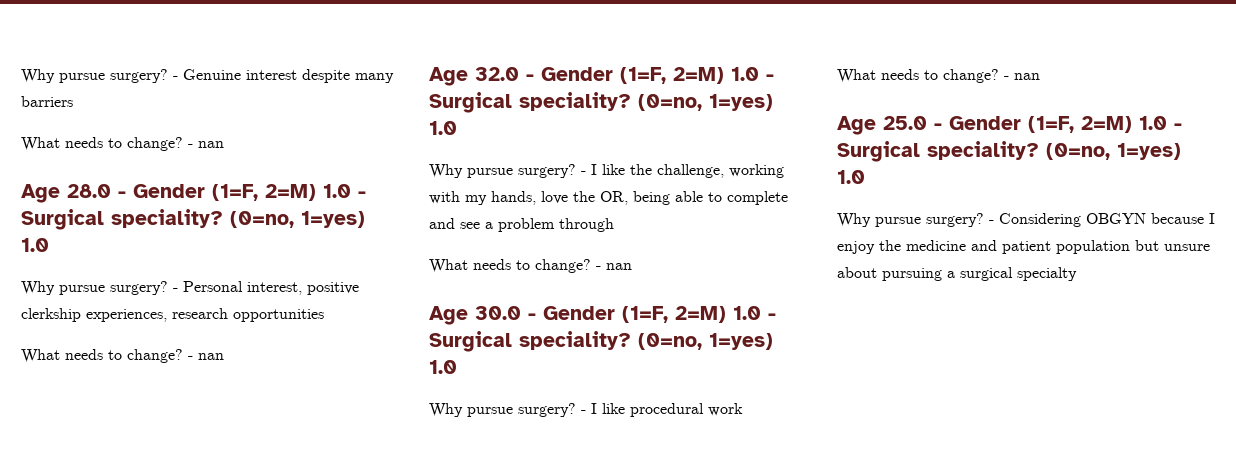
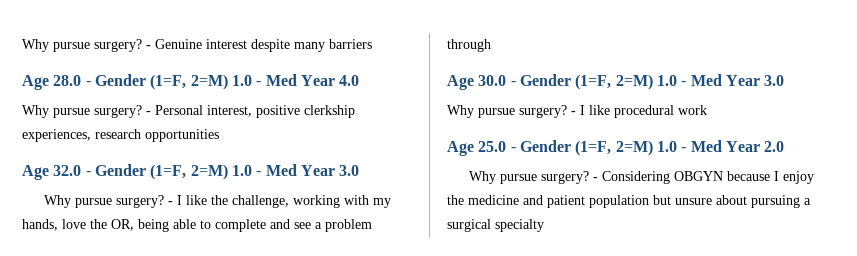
  - Genuine interest despite many barriers
- What needs to change? - nan
- Age 28.0 - Gender (1=F, 2=M) 1.0 - Surgical speciality? (0=no, 1=yes) 1.0
+ Age 28.0 - Gender (1=F, 2=M) 1.0 - Med Year 4.0
  - Personal interest, positive clerkship experiences, research opportunities
- What needs to change? - nan
- Age 32.0 - Gender (1=F, 2=M) 1.0 - Surgical speciality? (0=no, 1=yes) 1.0
+ Age 32.0 - Gender (1=F, 2=M) 1.0 - Med Year 3.0
  - I like the challenge, working with my hands, love the OR, being able to complete and see a problem through
- What needs to change? - nan
- Age 30.0 - Gender (1=F, 2=M) 1.0 - Surgical speciality? (0=no, 1=yes) 1.0
+ Age 30.0 - Gender (1=F, 2=M) 1.0 - Med Year 3.0
  - I like procedural work
- What needs to change? - nan
- Age 25.0 - Gender (1=F, 2=M) 1.0 - Surgical speciality? (0=no, 1=yes) 1.0
+ Age 25.0 - Gender (1=F, 2=M) 1.0 - Med Year 2.0

